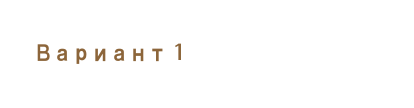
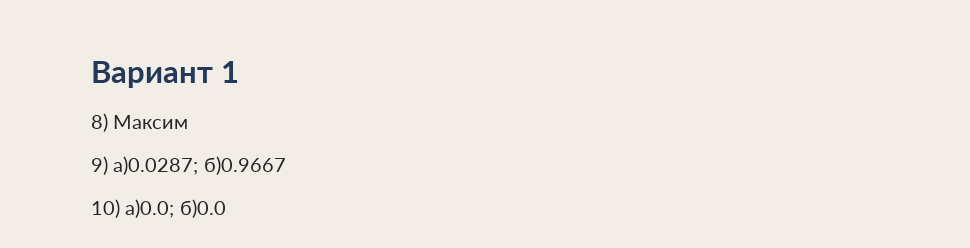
+ 8) Максим
+ 9) а)0.0287; б)0.9667
+ 10) а)0.0; б)0.0

